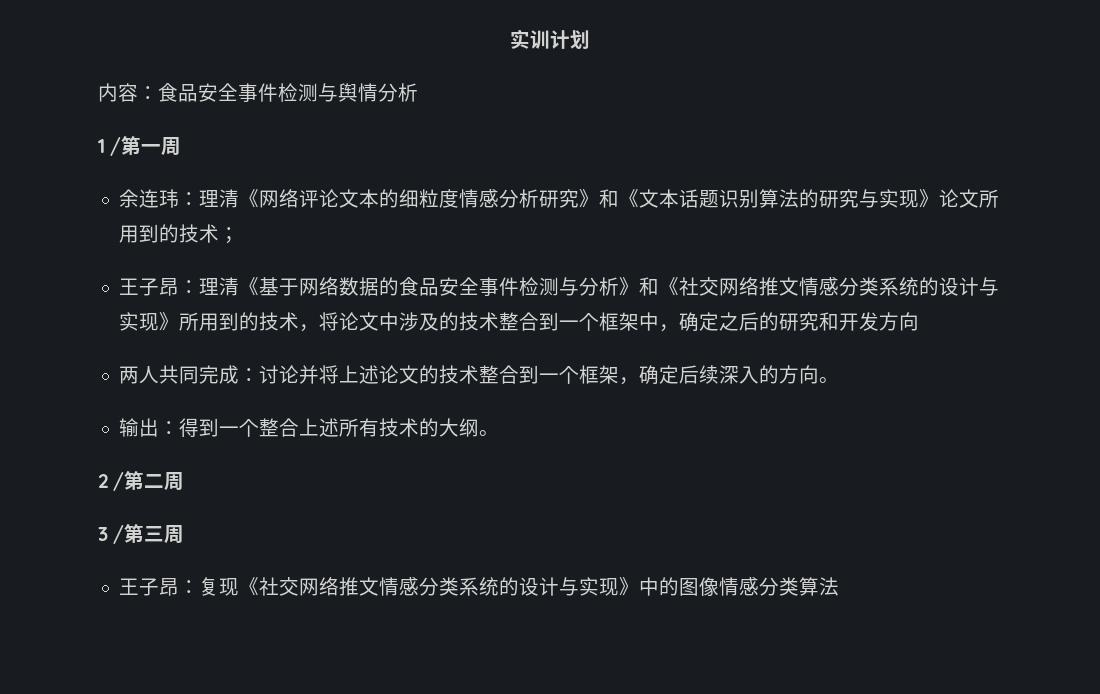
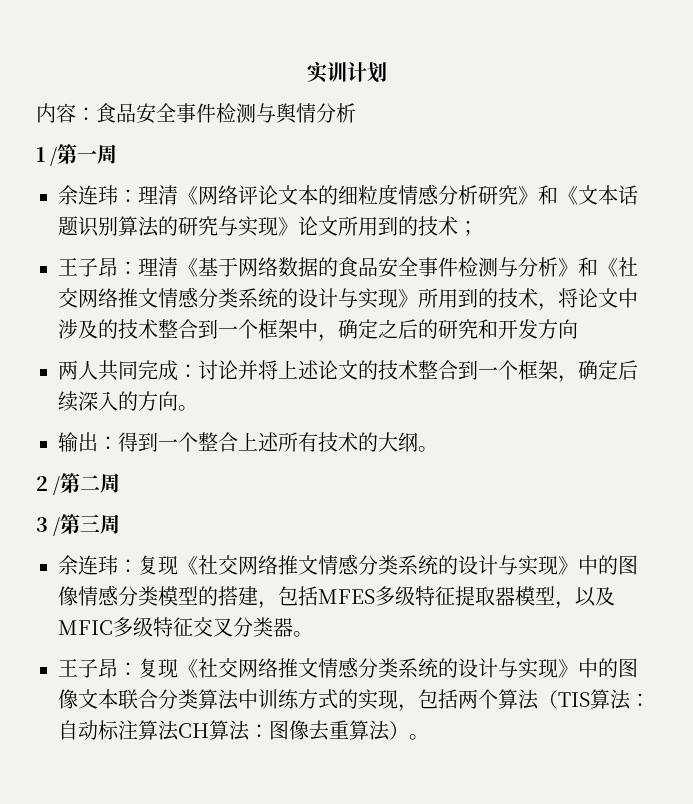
- 王子昂：复现《社交网络推文情感分类系统的设计与实现》中的图像情感分类算法
+ 余连玮：复现《社交网络推文情感分类系统的设计与实现》中的图像情感分类模型的搭建，包括MFES多级特征提取器模型，以及MFIC多级特征交叉分类器。
+ 王子昂：复现《社交网络推文情感分类系统的设计与实现》中的图像文本联合分类算法中训练方式的实现，包括两个算法（TIS算法：自动标注算法CH算法：图像去重算法）。

